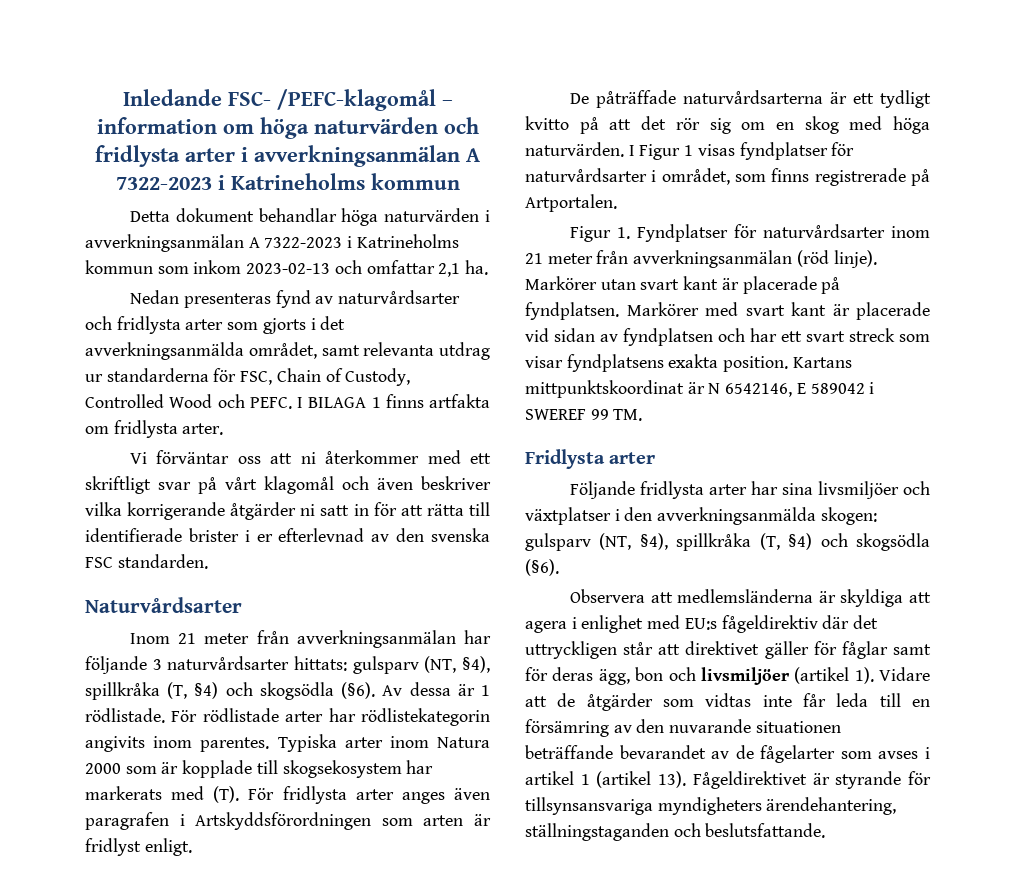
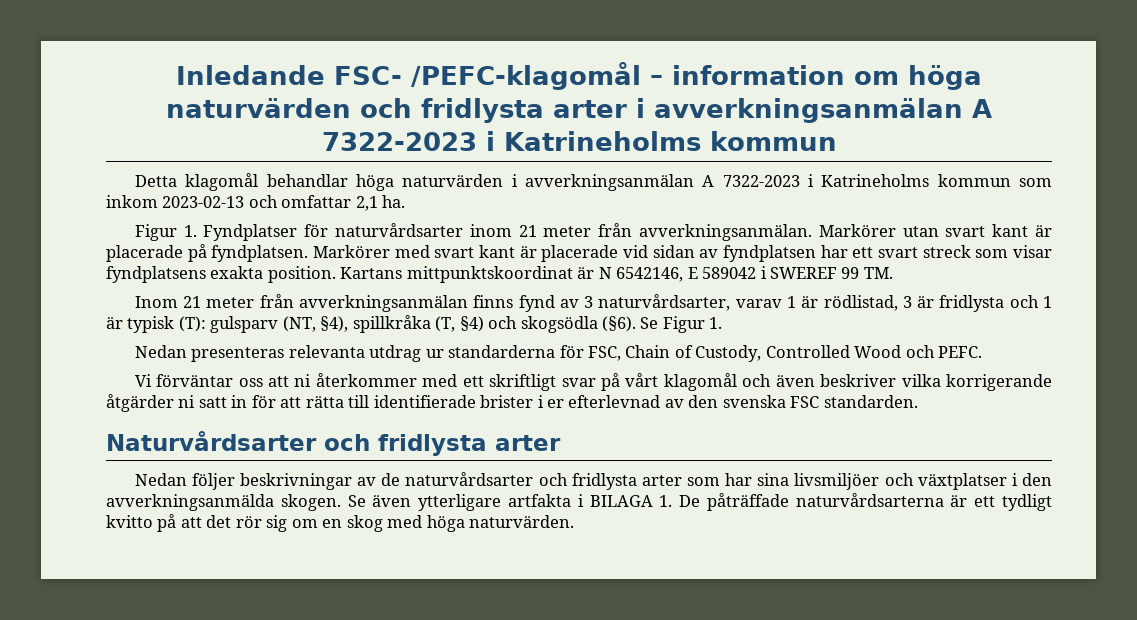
- Detta dokument behandlar höga naturvärden i avverkningsanmälan A 7322-2023 i Katrineholms kommun som inkom 2023-02-13 och omfattar 2,1 ha.
+ Detta klagomål behandlar höga naturvärden i avverkningsanmälan A 7322-2023 i Katrineholms kommun som inkom 2023-02-13 och omfattar 2,1 ha.
- Nedan presenteras fynd av naturvårdsarter och fridlysta arter som gjorts i det avverkningsanmälda området, samt relevanta utdrag ur standarderna för FSC, Chain of Custody, Controlled Wood och PEFC. I BILAGA 1 finns artfakta om fridlysta arter.
+ Figur 1. Fyndplatser för naturvårdsarter inom 21 meter från avverkningsanmälan. Markörer utan svart kant är placerade på fyndplatsen. Markörer med svart kant är placerade vid sidan av fyndplatsen har ett svart streck som visar fyndplatsens exakta position. Kartans mittpunktskoordinat är N 6542146, E 589042 i SWEREF 99 TM.
+ Inom 21 meter från avverkningsanmälan finns fynd av 3 naturvårdsarter, varav 1 är rödlistad, 3 är fridlysta och 1 är typisk (T): gulsparv (NT, §4), spillkråka (T, §4) och skogsödla (§6). Se Figur 1.
+ Nedan presenteras relevanta utdrag ur standarderna för FSC, Chain of Custody, Controlled Wood och PEFC.
- Naturvårdsarter
- Inom 21 meter från avverkningsanmälan har följande 3 naturvårdsarter hittats: gulsparv (NT, §4), spillkråka (T, §4) och skogsödla (§6). Av dessa är 1 rödlistade. För rödlistade arter har rödlistekategorin angivits inom parentes. Typiska arter inom Natura 2000 som är kopplade till skogsekosystem har markerats med (T). För fridlysta arter anges även paragrafen i Artskyddsförordningen som arten är fridlyst enligt.
- De påträffade naturvårdsarterna är ett tydligt kvitto på att det rör sig om en skog med höga naturvärden. I Figur 1 visas fyndplatser för naturvårdsarter i området, som finns registrerade på Artportalen.
- Figur 1. Fyndplatser för naturvårdsarter inom 21 meter från avverkningsanmälan (röd linje). Markörer utan svart kant är placerade på fyndplatsen. Markörer med svart kant är placerade vid sidan av fyndplatsen och har ett svart streck som visar fyndplatsens exakta position. Kartans mittpunktskoordinat är N 6542146, E 589042 i SWEREF 99 TM.
- Fridlysta arter
- Följande fridlysta arter har sina livsmiljöer och växtplatser i den avverkningsanmälda skogen: gulsparv (NT, §4), spillkråka (T, §4) och skogsödla (§6).
- Observera att medlemsländerna är skyldiga att agera i enlighet med EU:s fågeldirektiv där det uttryckligen står att direktivet gäller för fåglar samt för deras ägg, bon och livsmiljöer (artikel 1). Vidare att de åtgärder som vidtas inte får leda till en försämring av den nuvarande situationen beträffande bevarandet av de fågelarter som avses i artikel 1 (artikel 13). Fågeldirektivet är styrande för tillsynsansvariga myndigheters ärendehantering, ställningstaganden och beslutsfattande.
+ Naturvårdsarter och fridlysta arter
+ Nedan följer beskrivningar av de naturvårdsarter och fridlysta arter som har sina livsmiljöer och växtplatser i den avverkningsanmälda skogen. Se även ytterligare artfakta i BILAGA 1. De påträffade naturvårdsarterna är ett tydligt kvitto på att det rör sig om en skog med höga naturvärden.

